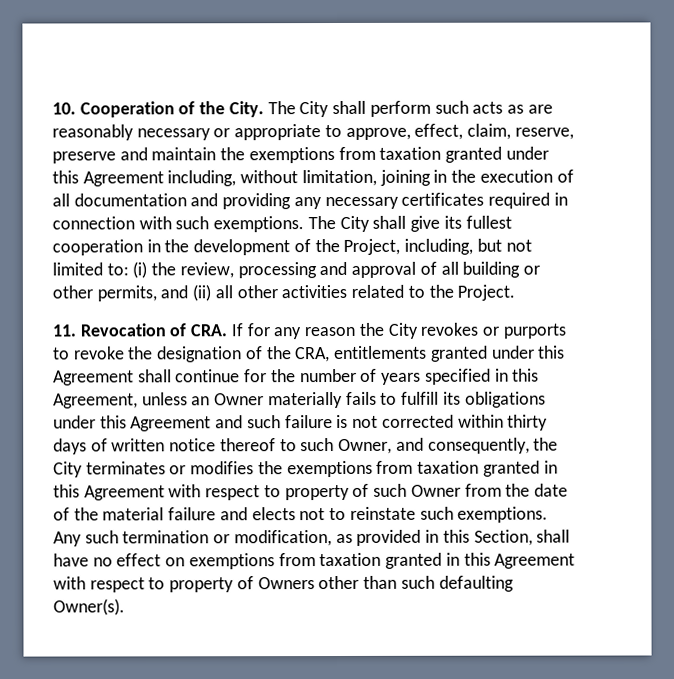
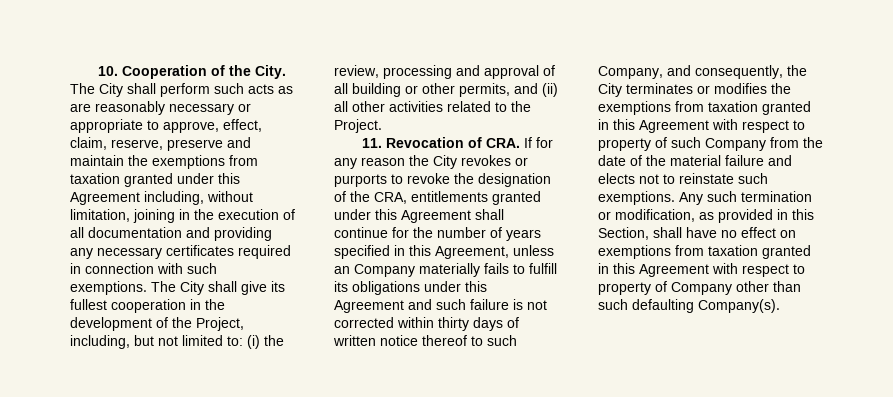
- 11. Revocation of CRA. If for any reason the City revokes or purports to revoke the designation of the CRA, entitlements granted under this Agreement shall continue for the number of years specified in this Agreement, unless an Owner materially fails to fulfill its obligations under this Agreement and such failure is not corrected within thirty days of written notice thereof to such Owner, and consequently, the City terminates or modifies the exemptions from taxation granted in this Agreement with respect to property of such Owner from the date of the material failure and elects not to reinstate such exemptions.
+ 11. Revocation of CRA. If for any reason the City revokes or purports to revoke the designation of the CRA, entitlements granted under this Agreement shall continue for the number of years specified in this Agreement, unless an Company materially fails to fulfill its obligations under this Agreement and such failure is not corrected within thirty days of written notice thereof to such Company, and consequently, the City terminates or modifies the exemptions from taxation granted in this Agreement with respect to property of such Company from the date of the material failure and elects not to reinstate such exemptions.
- Any such termination or modification, as provided in this Section, shall have no effect on exemptions from taxation granted in this Agreement with respect to property of Owners other than such defaulting Owner(s).
+ Any such termination or modification, as provided in this Section, shall have no effect on exemptions from taxation granted in this Agreement with respect to property of Company other than such defaulting Company(s).

